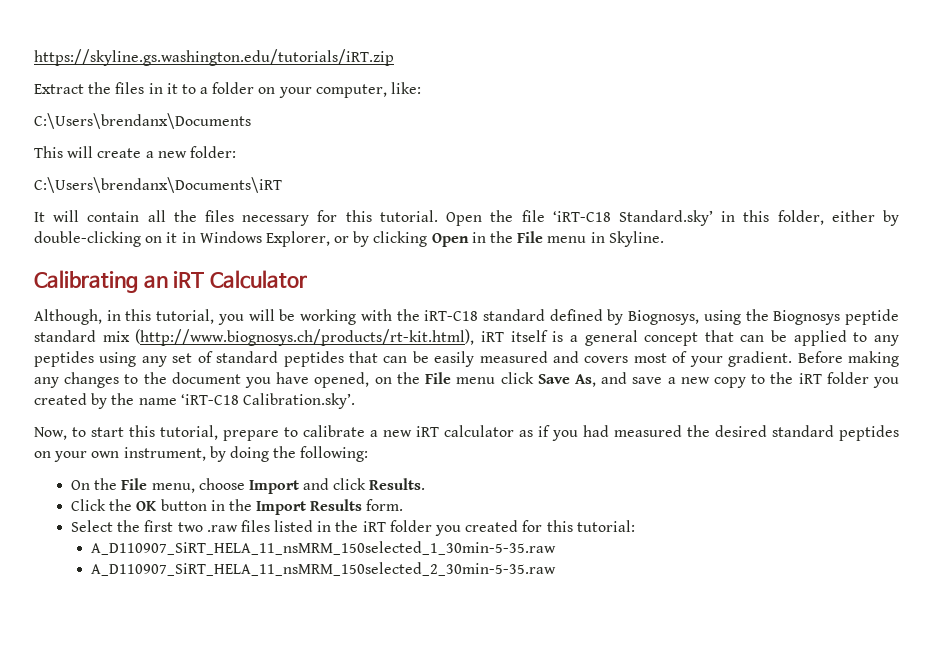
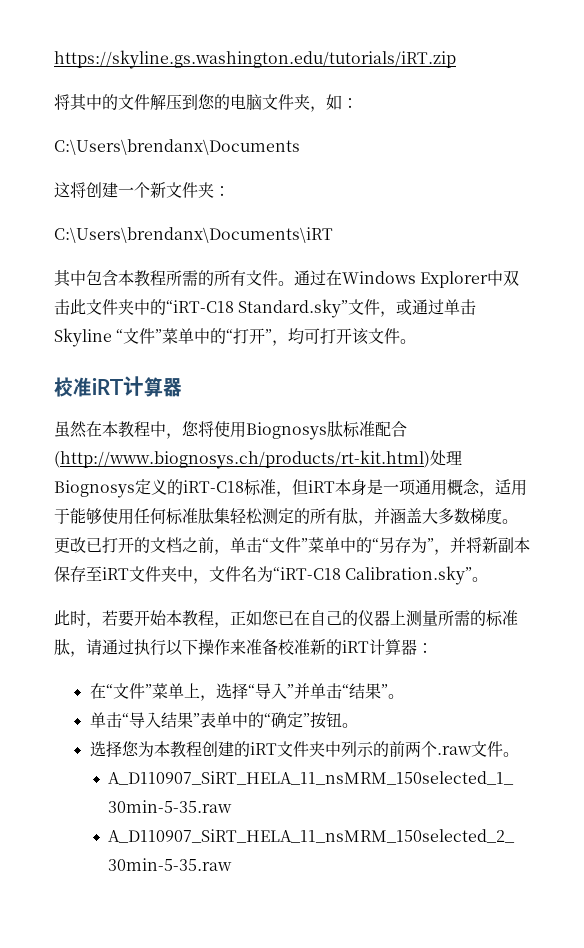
- Extract the files in it to a folder on your computer, like:
+ 将其中的文件解压到您的电脑文件夹，如：
  C:\Users\brendanx\Documents
- This will create a new folder:
+ 这将创建一个新文件夹：
  C:\Users\brendanx\Documents\iRT
- It will contain all the files necessary for this tutorial. Open the file ‘iRT-C18 Standard.sky’ in this folder, either by double-clicking on it in Windows Explorer, or by clicking Open in the File menu in Skyline.
- Calibrating an iRT Calculator
- Although, in this tutorial, you will be working with the iRT-C18 standard defined by Biognosys, using the Biognosys peptide standard mix (http://www.biognosys.ch/products/rt-kit.html), iRT itself is a general concept that can be applied to any peptides using any set of standard peptides that can be easily measured and covers most of your gradient. Before making any changes to the document you have opened, on the File menu click Save As, and save a new copy to the iRT folder you created by the name ‘iRT-C18 Calibration.sky’.
- Now, to start this tutorial, prepare to calibrate a new iRT calculator as if you had measured the desired standard peptides on your own instrument, by doing the following:
- On the File menu, choose Import and click Results.
- Click the OK button in the Import Results form.
- Select the first two .raw files listed in the iRT folder you created for this tutorial:
+ 其中包含本教程所需的所有文件。通过在Windows Explorer中双击此文件夹中的“iRT-C18 Standard.sky”文件，或通过单击Skyline “文件”菜单中的“打开”，均可打开该文件。
+ 校准iRT计算器
+ 虽然在本教程中，您将使用Biognosys肽标准配合(http://www.biognosys.ch/products/rt-kit.html)处理Biognosys定义的iRT-C18标准，但iRT本身是一项通用概念，适用于能够使用任何标准肽集轻松测定的所有肽，并涵盖大多数梯度。更改已打开的文档之前，单击“文件”菜单中的“另存为”，并将新副本保存至iRT文件夹中，文件名为“iRT-C18 Calibration.sky”。
+ 此时，若要开始本教程，正如您已在自己的仪器上测量所需的标准肽，请通过执行以下操作来准备校准新的iRT计算器：
+ 在“文件”菜单上，选择“导入”并单击“结果”。
+ 单击“导入结果”表单中的“确定”按钮。
+ 选择您为本教程创建的iRT文件夹中列示的前两个.raw文件。

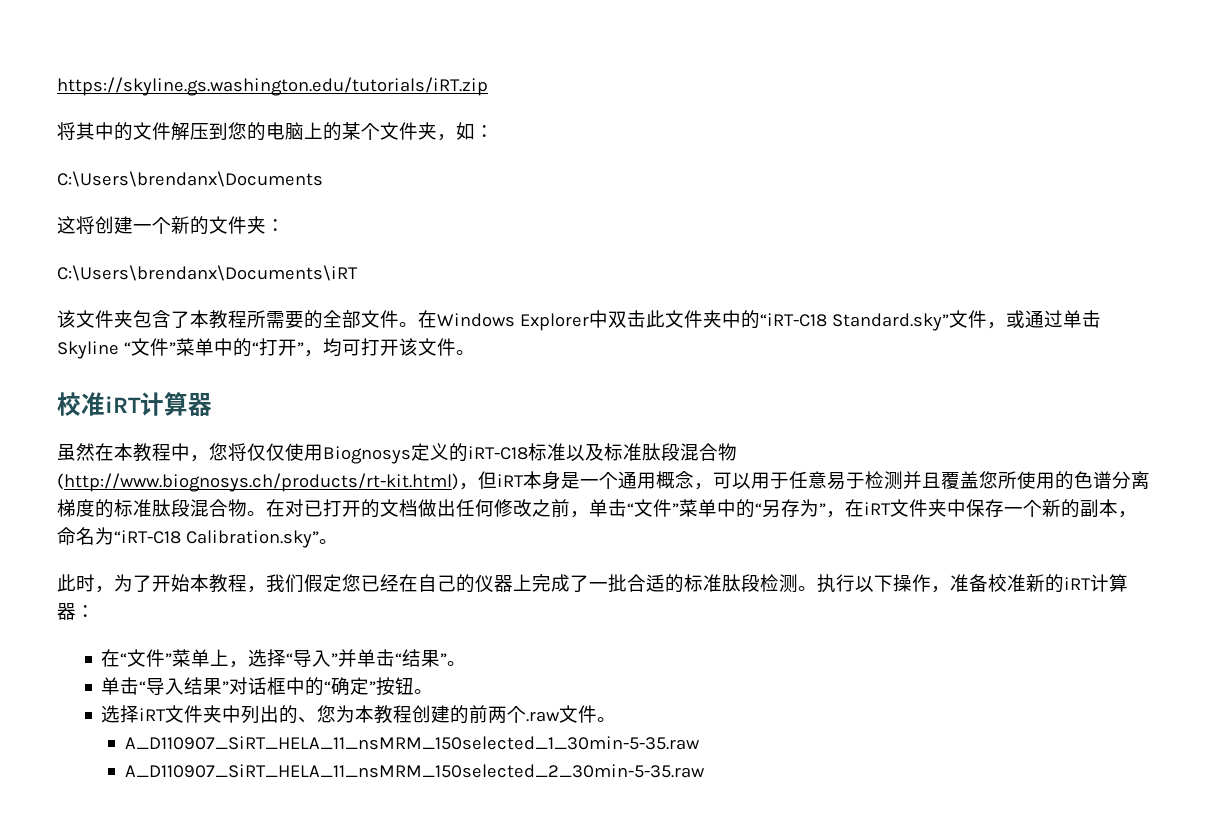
- 将其中的文件解压到您的电脑文件夹，如：
+ 将其中的文件解压到您的电脑上的某个文件夹，如：
- 这将创建一个新文件夹：
+ 这将创建一个新的文件夹：
- 其中包含本教程所需的所有文件。通过在Windows Explorer中双击此文件夹中的“iRT-C18 Standard.sky”文件，或通过单击Skyline “文件”菜单中的“打开”，均可打开该文件。
+ 该文件夹包含了本教程所需要的全部文件。在Windows Explorer中双击此文件夹中的“iRT-C18 Standard.sky”文件，或通过单击Skyline “文件”菜单中的“打开”，均可打开该文件。
- 虽然在本教程中，您将使用Biognosys肽标准配合(http://www.biognosys.ch/products/rt-kit.html)处理Biognosys定义的iRT-C18标准，但iRT本身是一项通用概念，适用于能够使用任何标准肽集轻松测定的所有肽，并涵盖大多数梯度。更改已打开的文档之前，单击“文件”菜单中的“另存为”，并将新副本保存至iRT文件夹中，文件名为“iRT-C18 Calibration.sky”。
+ 虽然在本教程中，您将仅仅使用Biognosys定义的iRT-C18标准以及标准肽段混合物(http://www.biognosys.ch/products/rt-kit.html)，但iRT本身是一个通用概念，可以用于任意易于检测并且覆盖您所使用的色谱分离梯度的标准肽段混合物。在对已打开的文档做出任何修改之前，单击“文件”菜单中的“另存为”，在iRT文件夹中保存一个新的副本，命名为“iRT-C18 Calibration.sky”。
- 此时，若要开始本教程，正如您已在自己的仪器上测量所需的标准肽，请通过执行以下操作来准备校准新的iRT计算器：
+ 此时，为了开始本教程，我们假定您已经在自己的仪器上完成了一批合适的标准肽段检测。执行以下操作，准备校准新的iRT计算器：
- 单击“导入结果”表单中的“确定”按钮。
+ 单击“导入结果”对话框中的“确定”按钮。
- 选择您为本教程创建的iRT文件夹中列示的前两个.raw文件。
+ 选择iRT文件夹中列出的、您为本教程创建的前两个.raw文件。

